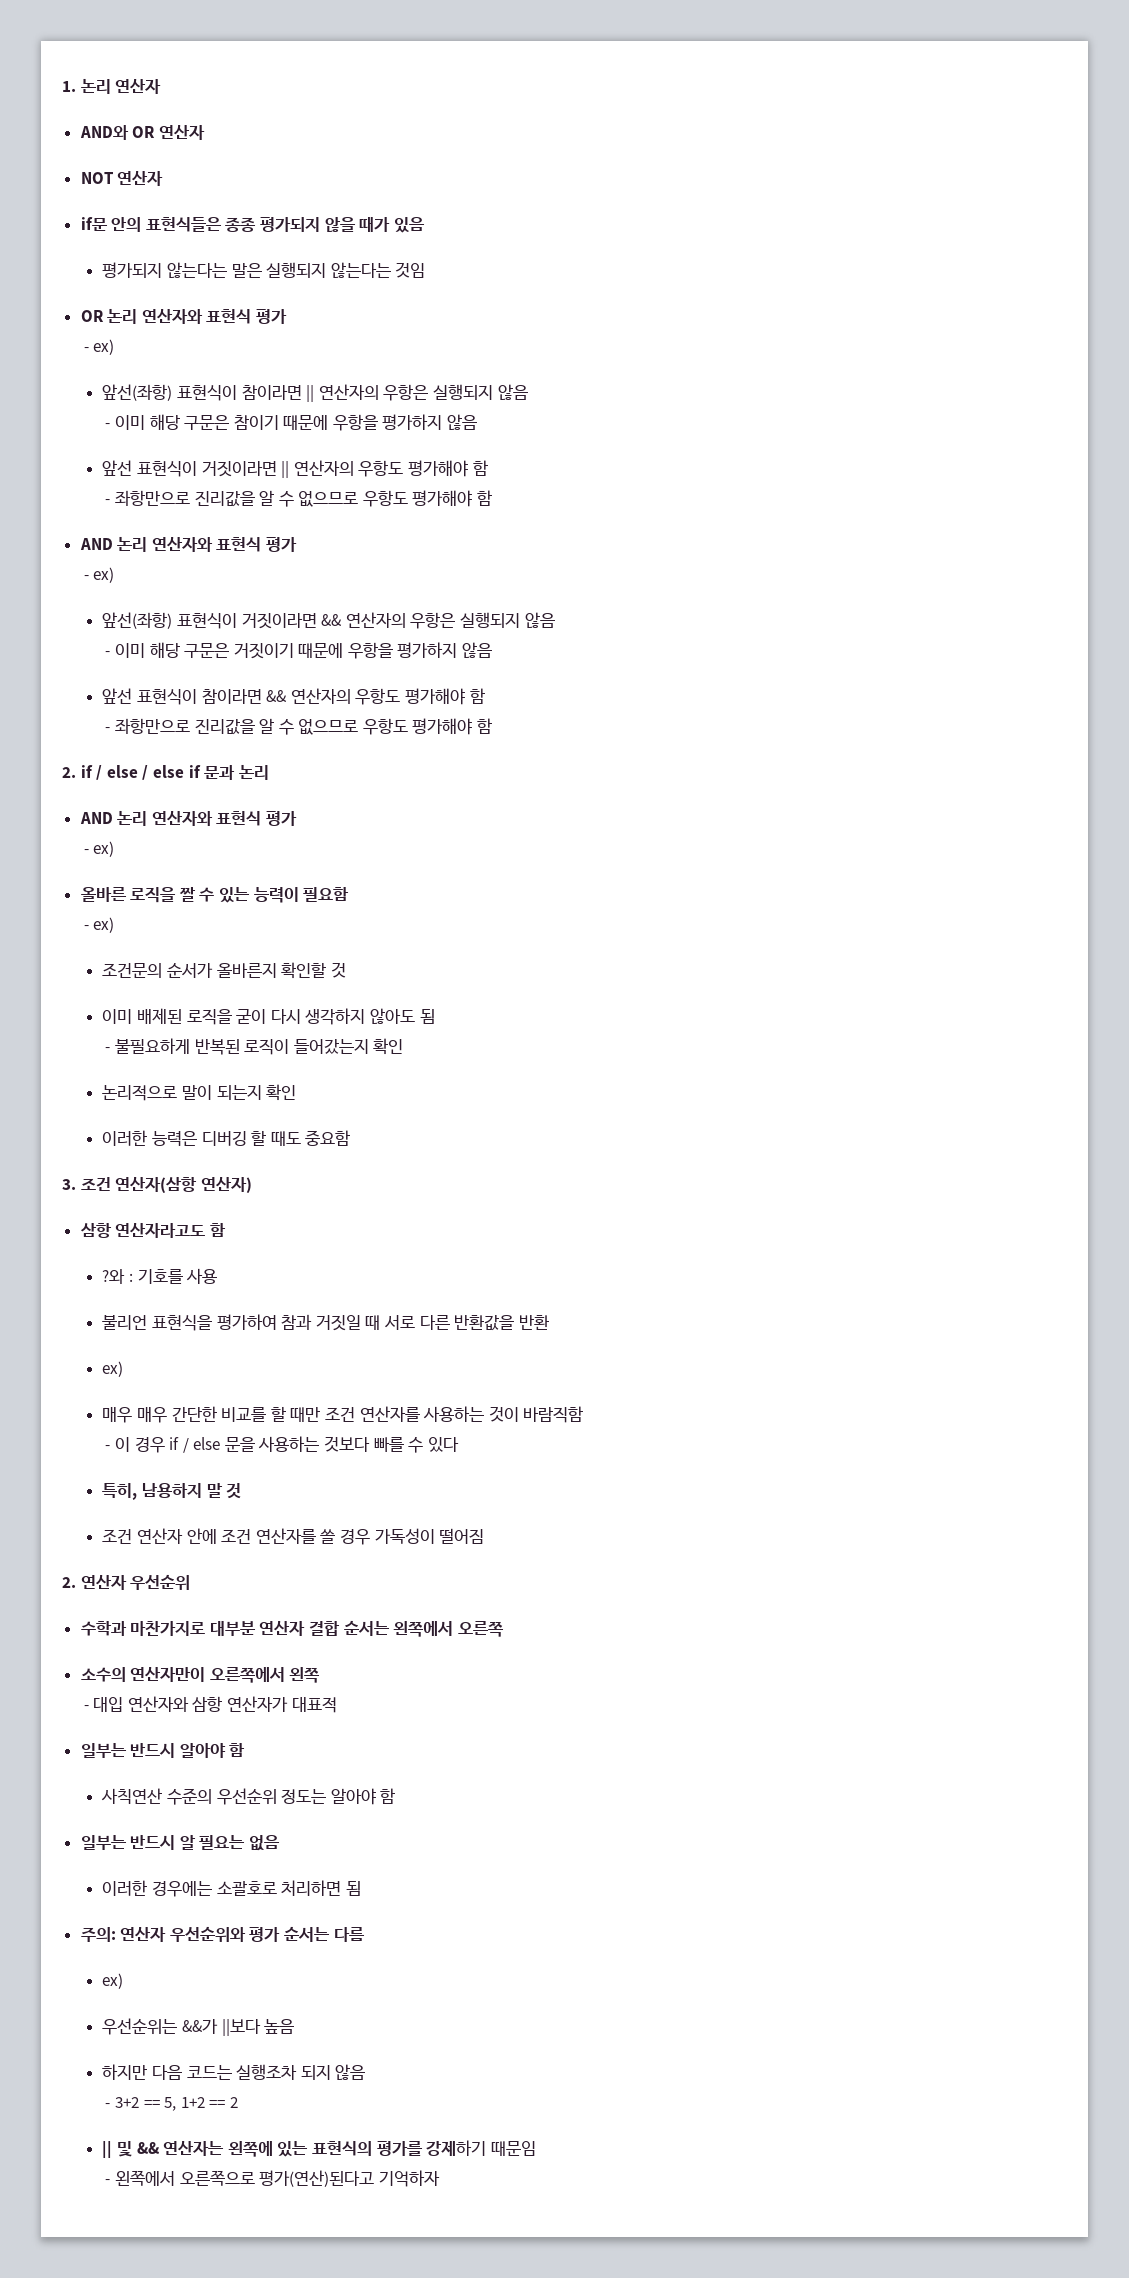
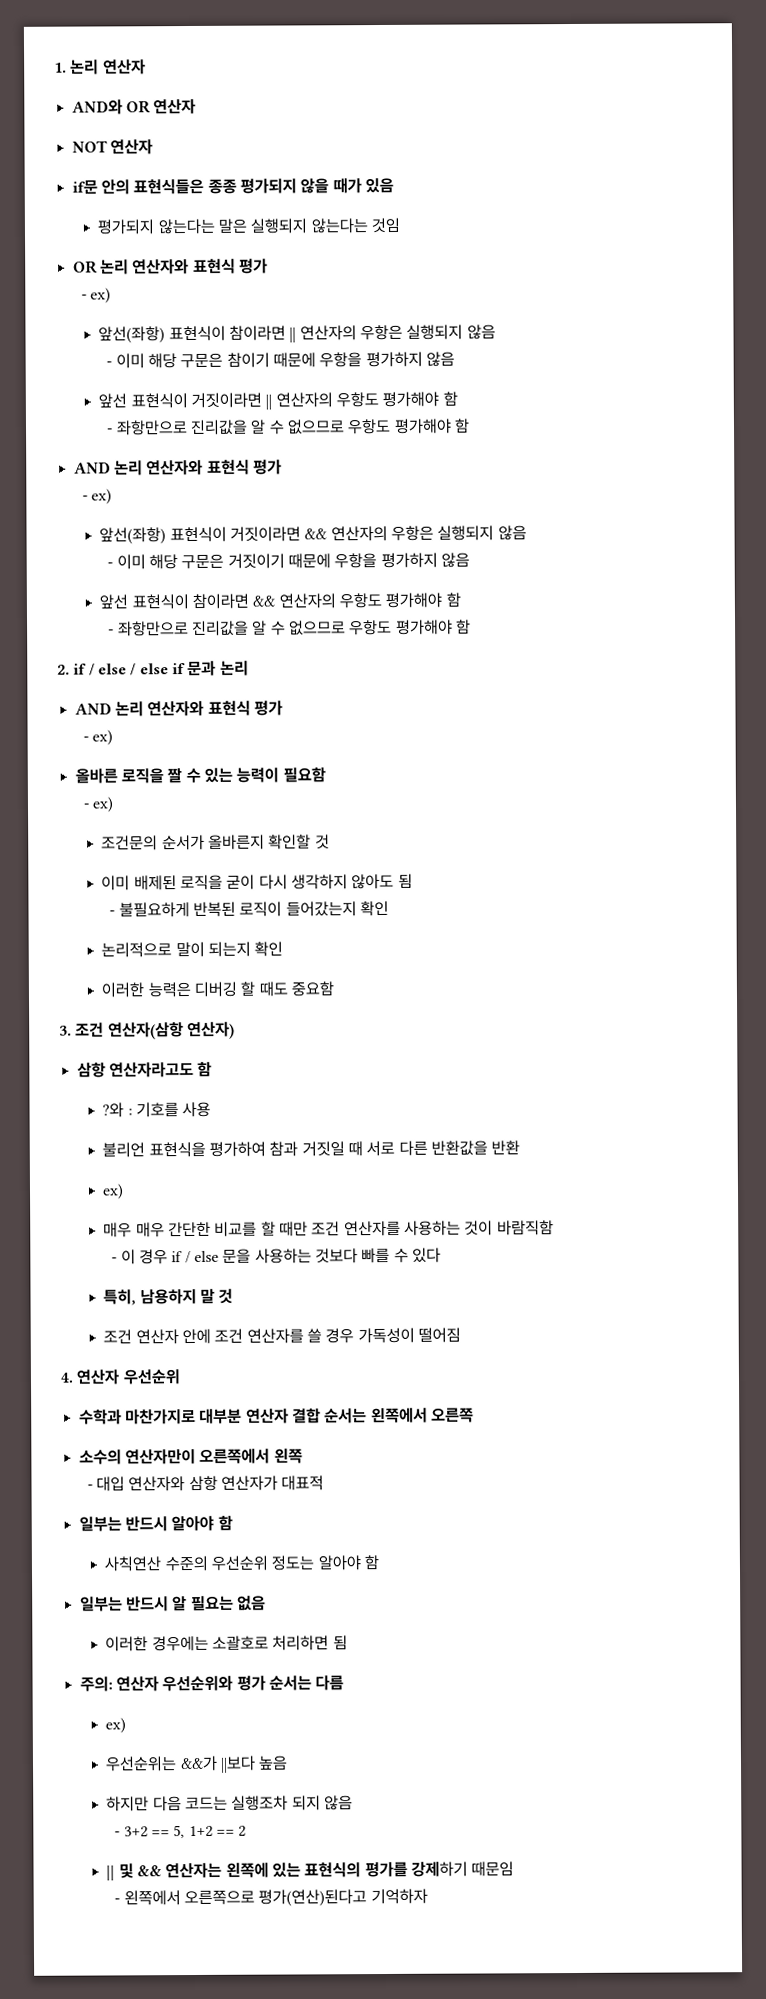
- 2. 연산자 우선순위
+ 4. 연산자 우선순위

